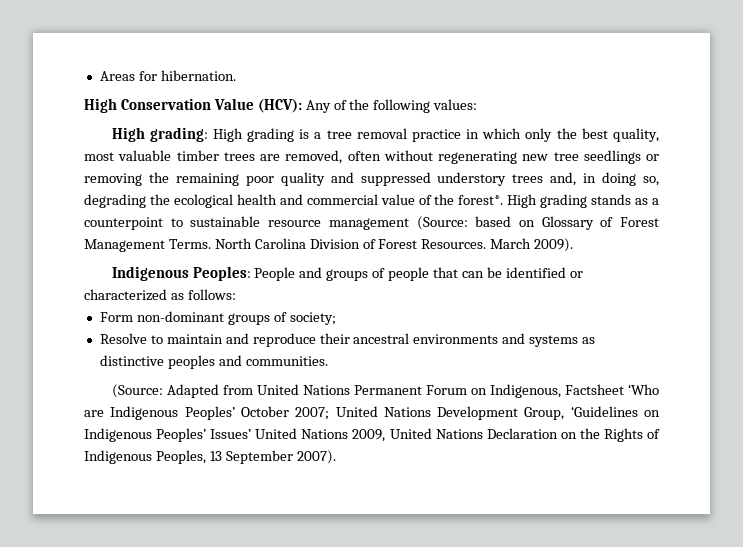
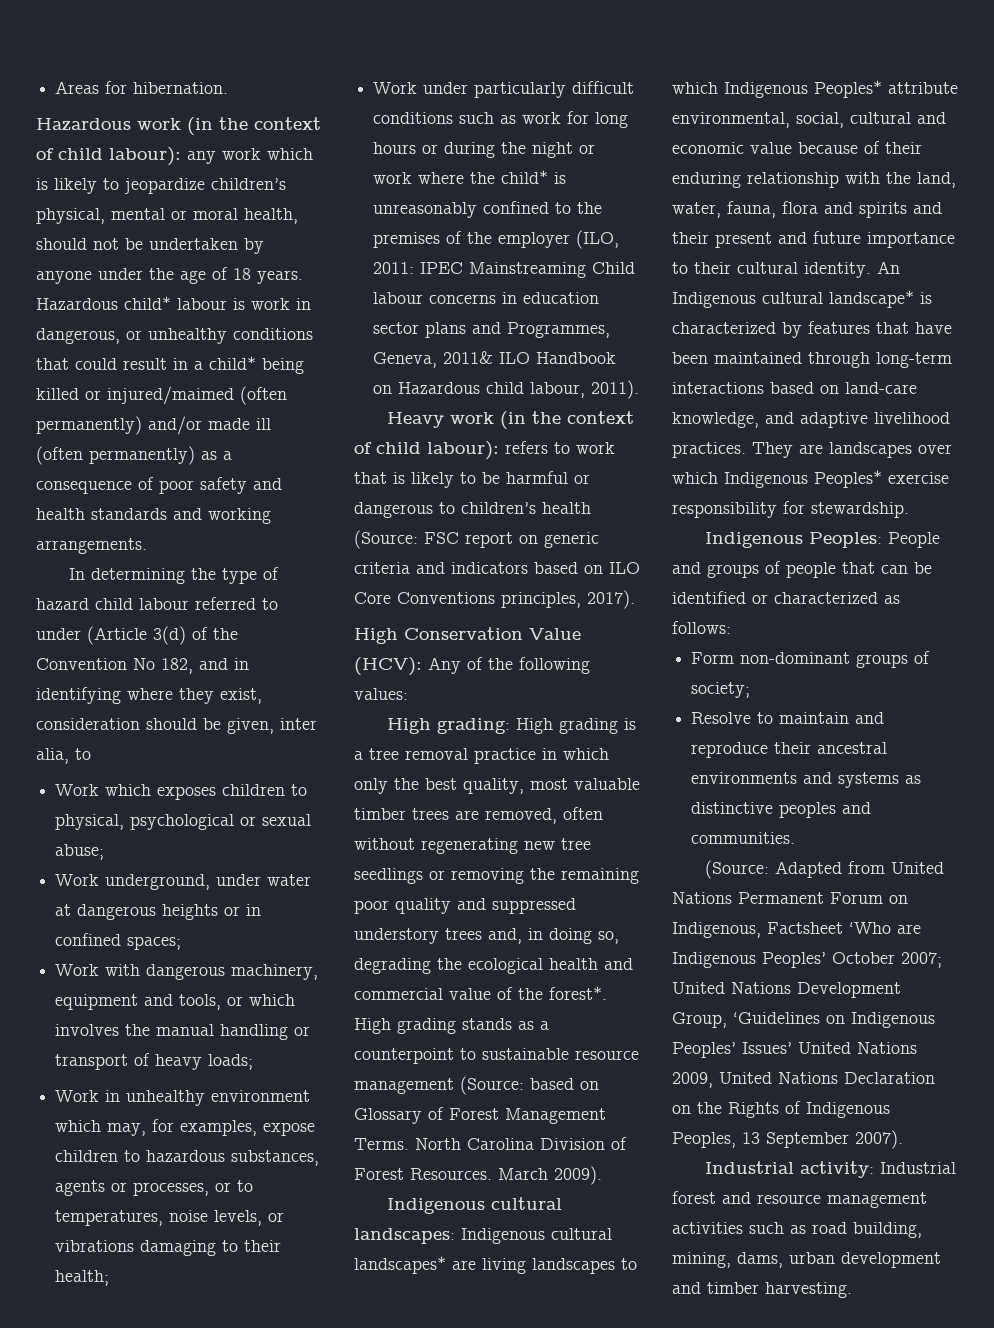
+ Hazardous work (in the context of child labour): any work which is likely to jeopardize children’s physical, mental or moral health, should not be undertaken by anyone under the age of 18 years. Hazardous child* labour is work in dangerous, or unhealthy conditions that could result in a child* being killed or injured/maimed (often permanently) and/or made ill (often permanently) as a consequence of poor safety and health standards and working arrangements.
+ In determining the type of hazard child labour referred to under (Article 3(d) of the Convention No 182, and in identifying where they exist, consideration should be given, inter alia, to
+ Work which exposes children to physical, psychological or sexual abuse;
+ Work underground, under water at dangerous heights or in confined spaces;
+ Work with dangerous machinery, equipment and tools, or which involves the manual handling or transport of heavy loads;
+ Work in unhealthy environment which may, for examples, expose children to hazardous substances, agents or processes, or to temperatures, noise levels, or vibrations damaging to their health;
+ Work under particularly difficult conditions such as work for long hours or during the night or work where the child* is unreasonably confined to the premises of the employer (ILO, 2011: IPEC Mainstreaming Child labour concerns in education sector plans and Programmes, Geneva, 2011& ILO Handbook on Hazardous child labour, 2011).
+ Heavy work (in the context of child labour): refers to work that is likely to be harmful or dangerous to children’s health (Source: FSC report on generic criteria and indicators based on ILO Core Conventions principles, 2017).
+ Indigenous cultural landscapes: Indigenous cultural landscapes* are living landscapes to which Indigenous Peoples* attribute environmental, social, cultural and economic value because of their enduring relationship with the land, water, fauna, flora and spirits and their present and future importance to their cultural identity. An Indigenous cultural landscape* is characterized by features that have been maintained through long-term interactions based on land-care knowledge, and adaptive livelihood practices. They are landscapes over which Indigenous Peoples* exercise responsibility for stewardship.
+ Industrial activity: Industrial forest and resource management activities such as road building, mining, dams, urban development and timber harvesting.

